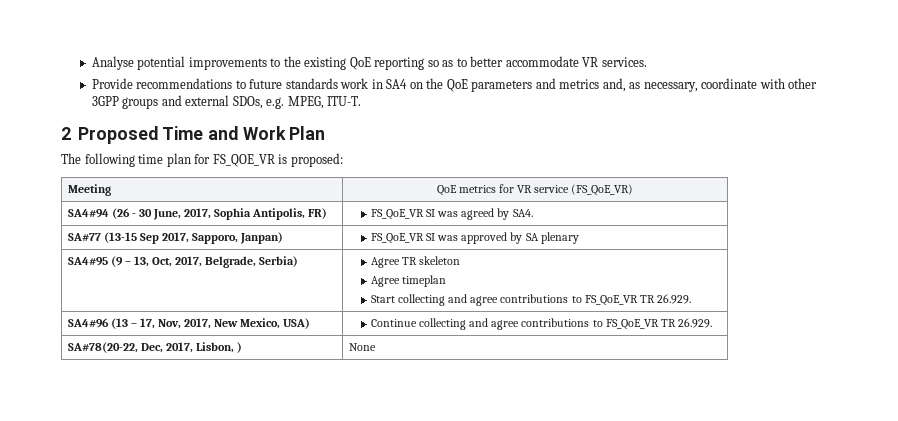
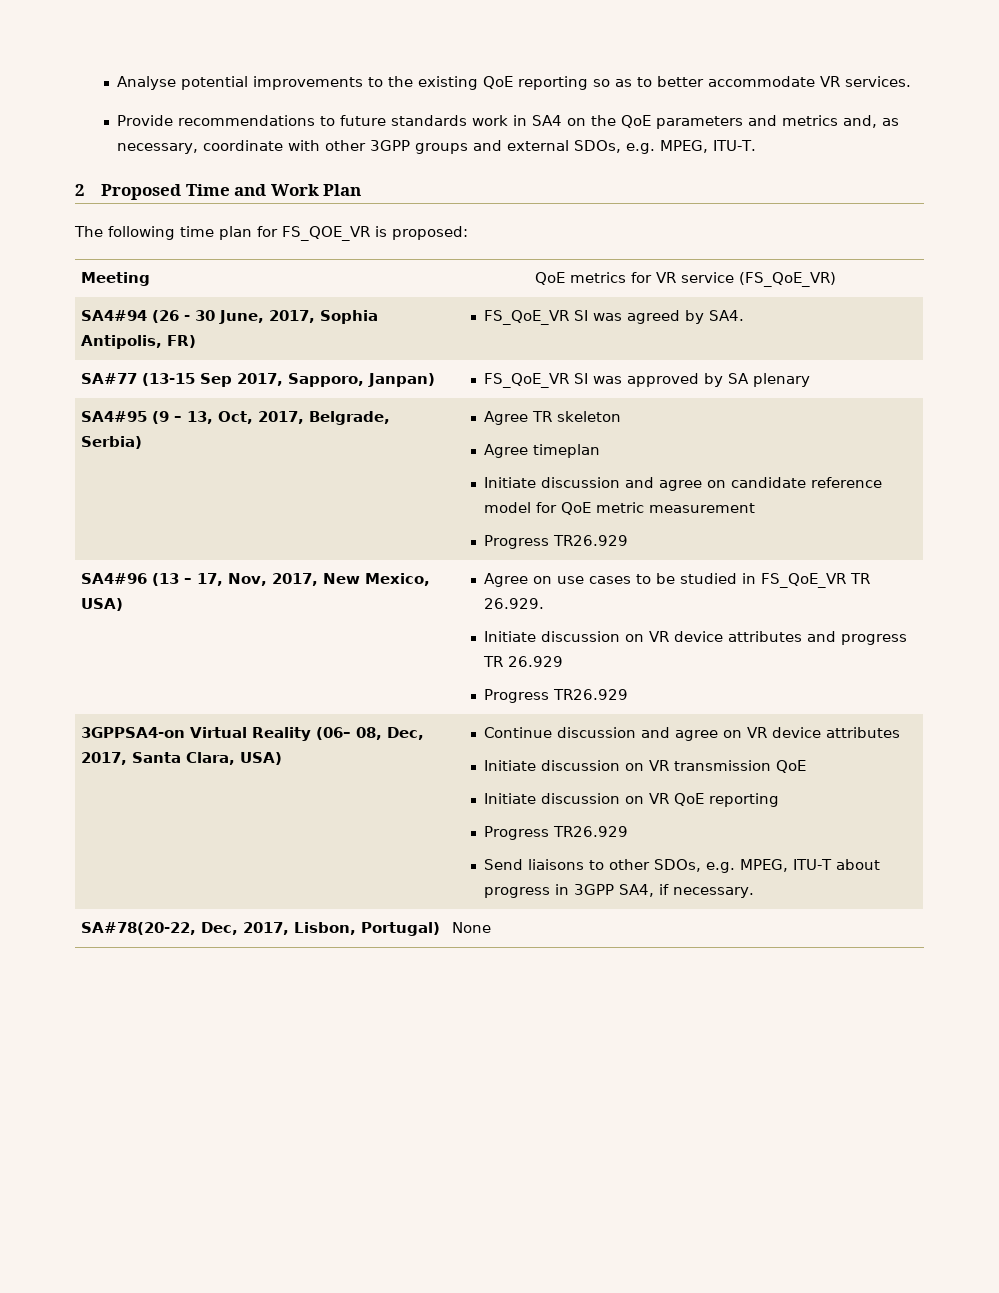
  SA4#95 (9 – 13, Oct, 2017, Belgrade, Serbia) | Agree TR skeleton
  Agree timeplan
- Start collecting and agree contributions to FS_QoE_VR TR 26.929.
+ Initiate discussion and agree on candidate reference model for QoE metric measurement
+ Progress TR26.929
- SA4#96 (13 – 17, Nov, 2017, New Mexico, USA) | Continue collecting and agree contributions to FS_QoE_VR TR 26.929.
+ SA4#96 (13 – 17, Nov, 2017, New Mexico, USA) | Agree on use cases to be studied in FS_QoE_VR TR 26.929.
+ Initiate discussion on VR device attributes and progress TR 26.929
+ Progress TR26.929
+ 3GPPSA4-on Virtual Reality (06– 08, Dec, 2017, Santa Clara, USA) | Continue discussion and agree on VR device attributes
+ Initiate discussion on VR transmission QoE
+ Initiate discussion on VR QoE reporting
+ Progress TR26.929
+ Send liaisons to other SDOs, e.g. MPEG, ITU-T about progress in 3GPP SA4, if necessary.
- SA#78(20-22, Dec, 2017, Lisbon, ) | None
+ SA#78(20-22, Dec, 2017, Lisbon, Portugal) | None

